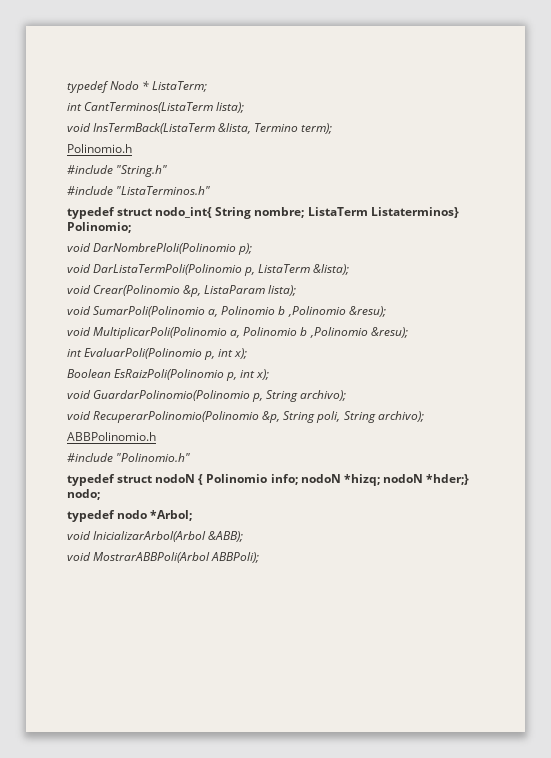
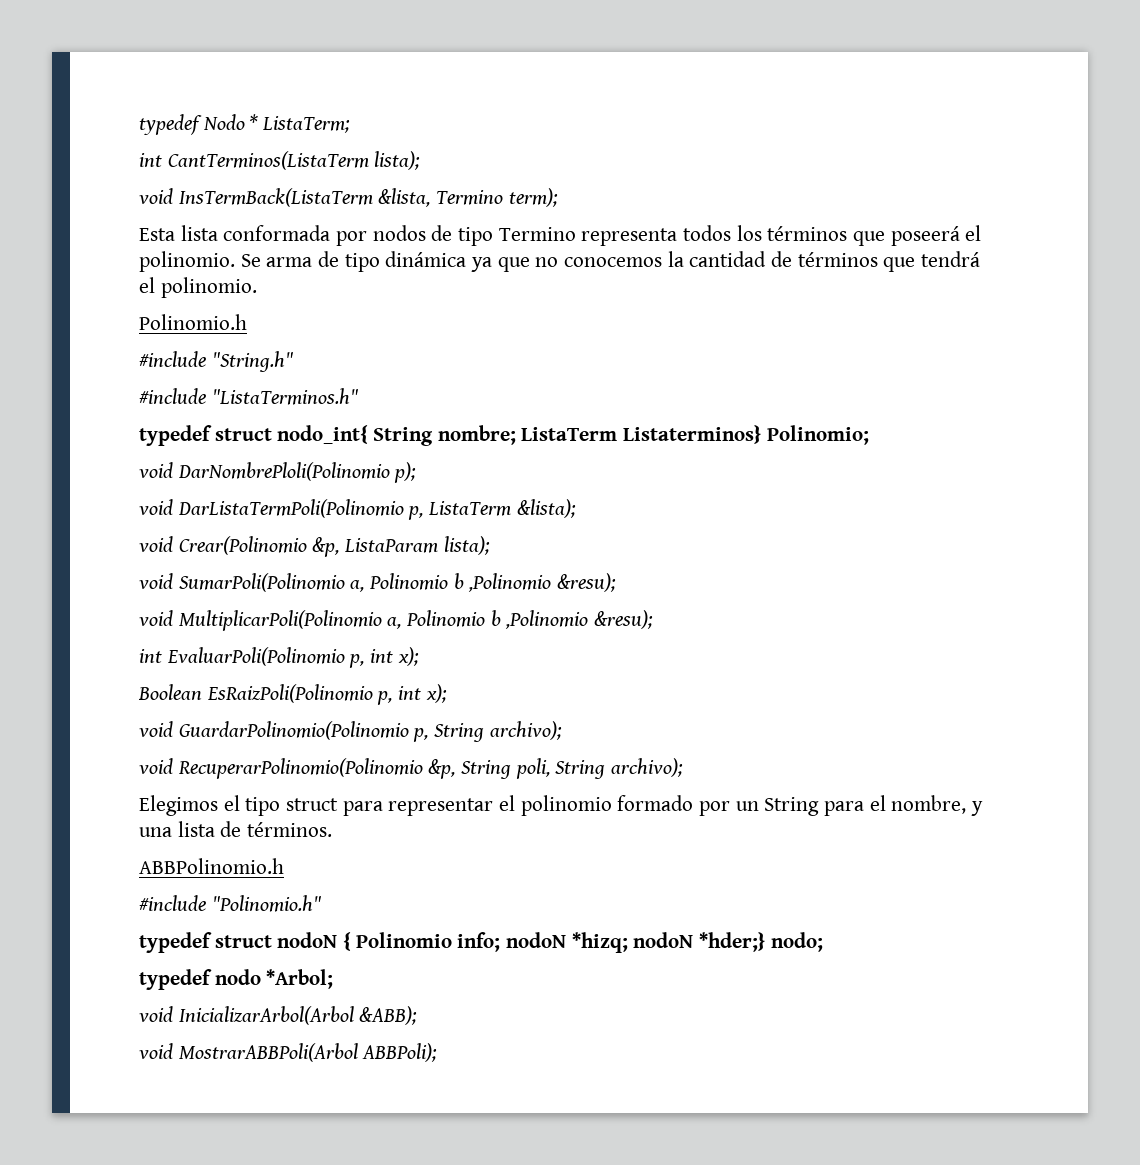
+ Esta lista conformada por nodos de tipo Termino representa todos los términos que poseerá el polinomio. Se arma de tipo dinámica ya que no conocemos la cantidad de términos que tendrá el polinomio.
+ Elegimos el tipo struct para representar el polinomio formado por un String para el nombre, y una lista de términos.

